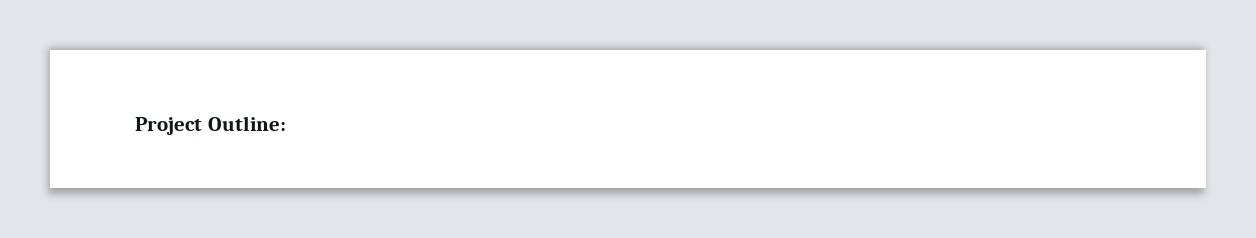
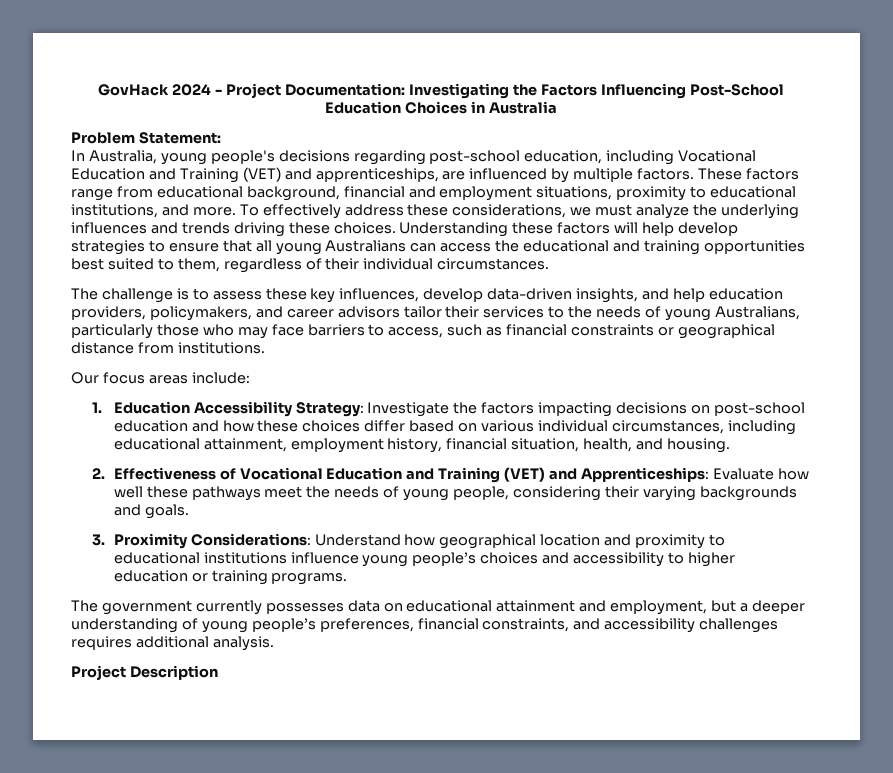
- Project Outline:
+ GovHack 2024 - Project Documentation: Investigating the Factors Influencing Post-School Education Choices in Australia
+ Problem Statement:
+ In Australia, young people's decisions regarding post-school education, including Vocational Education and Training (VET) and apprenticeships, are influenced by multiple factors. These factors range from educational background, financial and employment situations, proximity to educational institutions, and more. To effectively address these considerations, we must analyze the underlying influences and trends driving these choices. Understanding these factors will help develop strategies to ensure that all young Australians can access the educational and training opportunities best suited to them, regardless of their individual circumstances.
+ The challenge is to assess these key influences, develop data-driven insights, and help education providers, policymakers, and career advisors tailor their services to the needs of young Australians, particularly those who may face barriers to access, such as financial constraints or geographical distance from institutions.
+ Our focus areas include:
+ 1. Education Accessibility Strategy: Investigate the factors impacting decisions on post-school education and how these choices differ based on various individual circumstances, including educational attainment, employment history, financial situation, health, and housing.
+ 2. Effectiveness of Vocational Education and Training (VET) and Apprenticeships: Evaluate how well these pathways meet the needs of young people, considering their varying backgrounds and goals.
+ 3. Proximity Considerations: Understand how geographical location and proximity to educational institutions influence young people’s choices and accessibility to higher education or training programs.
+ The government currently possesses data on educational attainment and employment, but a deeper understanding of young people’s preferences, financial constraints, and accessibility challenges requires additional analysis.
+ Project Description

